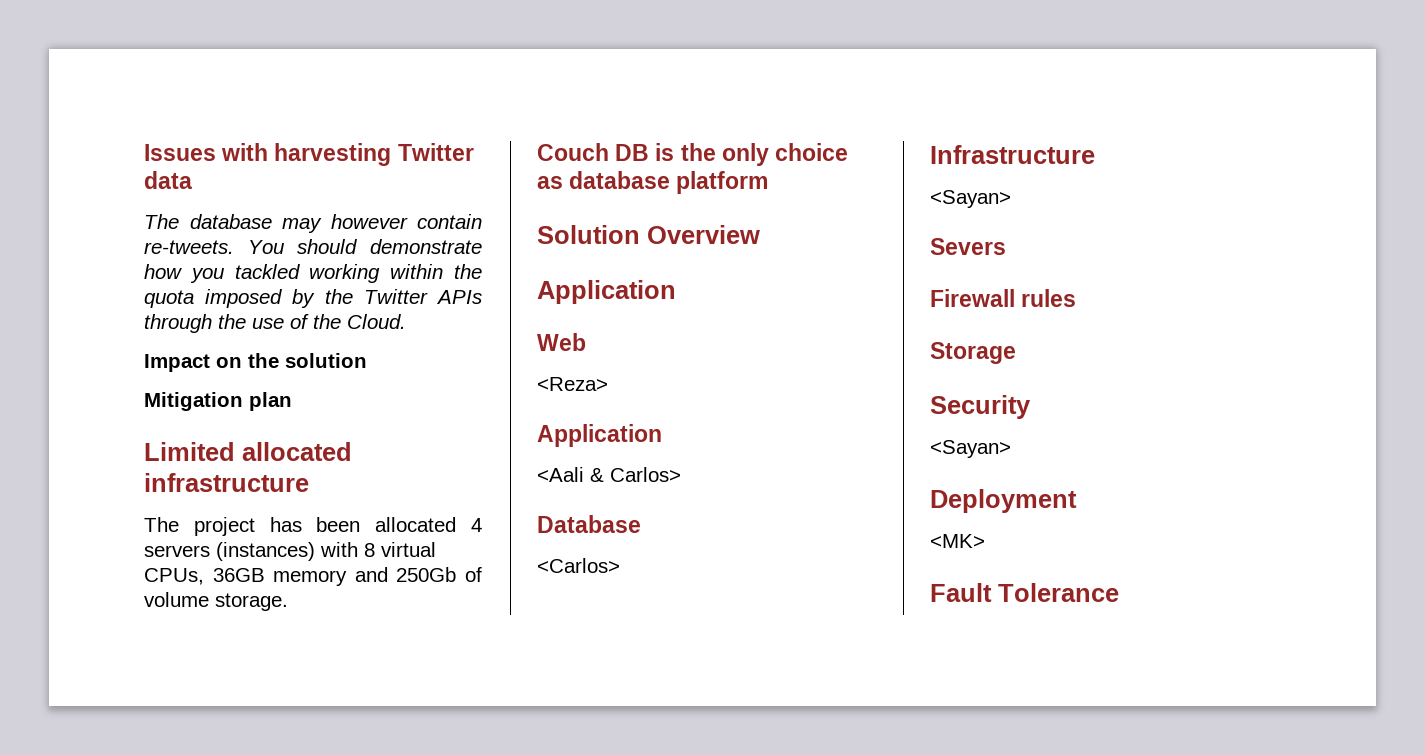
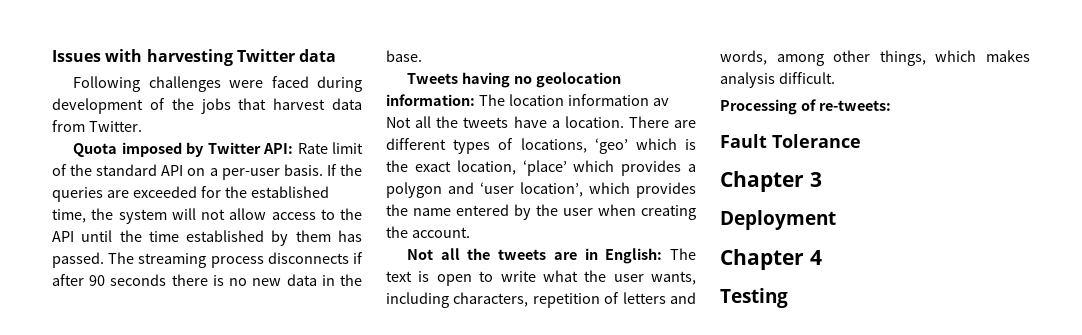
- The database may however contain re-tweets. You should demonstrate how you tackled working within the quota imposed by the Twitter APIs through the use of the Cloud.
- Impact on the solution
- Mitigation plan
- Limited allocated infrastructure
- The project has been allocated 4 servers (instances) with 8 virtual CPUs, 36GB memory and 250Gb of volume storage.
- Couch DB is the only choice as database platform
- Solution Overview
- Application
- Web
- <Reza>
- Application
- <Aali & Carlos>
- Database
- <Carlos>
- Infrastructure
- <Sayan>
- Severs
- Firewall rules
- Storage
- Security
- <Sayan>
+ Following challenges were faced during development of the jobs that harvest data from Twitter.
+ Quota imposed by Twitter API: Rate limit of the standard API on a per-user basis. If the queries are exceeded for the established time, the system will not allow access to the API until the time established by them has passed. The streaming process disconnects if after 90 seconds there is no new data in the base.
+ Tweets having no geolocation information: The location information av Not all the tweets have a location. There are different types of locations, ‘geo’ which is the exact location, ‘place’ which provides a polygon and ‘user location’, which provides the name entered by the user when creating the account.
+ Not all the tweets are in English: The text is open to write what the user wants, including characters, repetition of letters and words, among other things, which makes analysis difficult.
+ Processing of re-tweets:
+ Fault Tolerance
+ Chapter 3
  Deployment
- <MK>
- Fault Tolerance
+ Chapter 4
+ Testing

